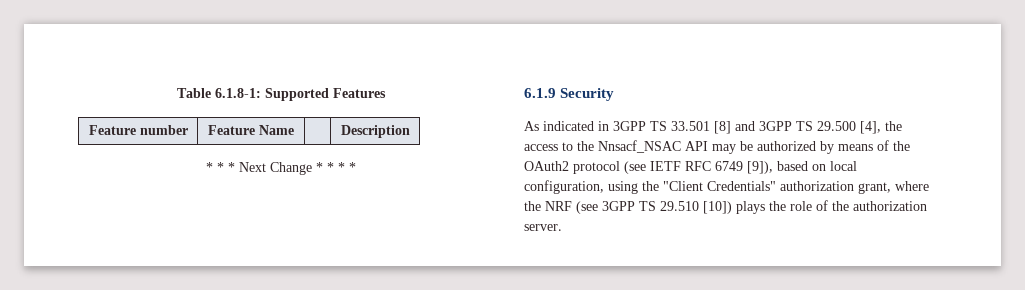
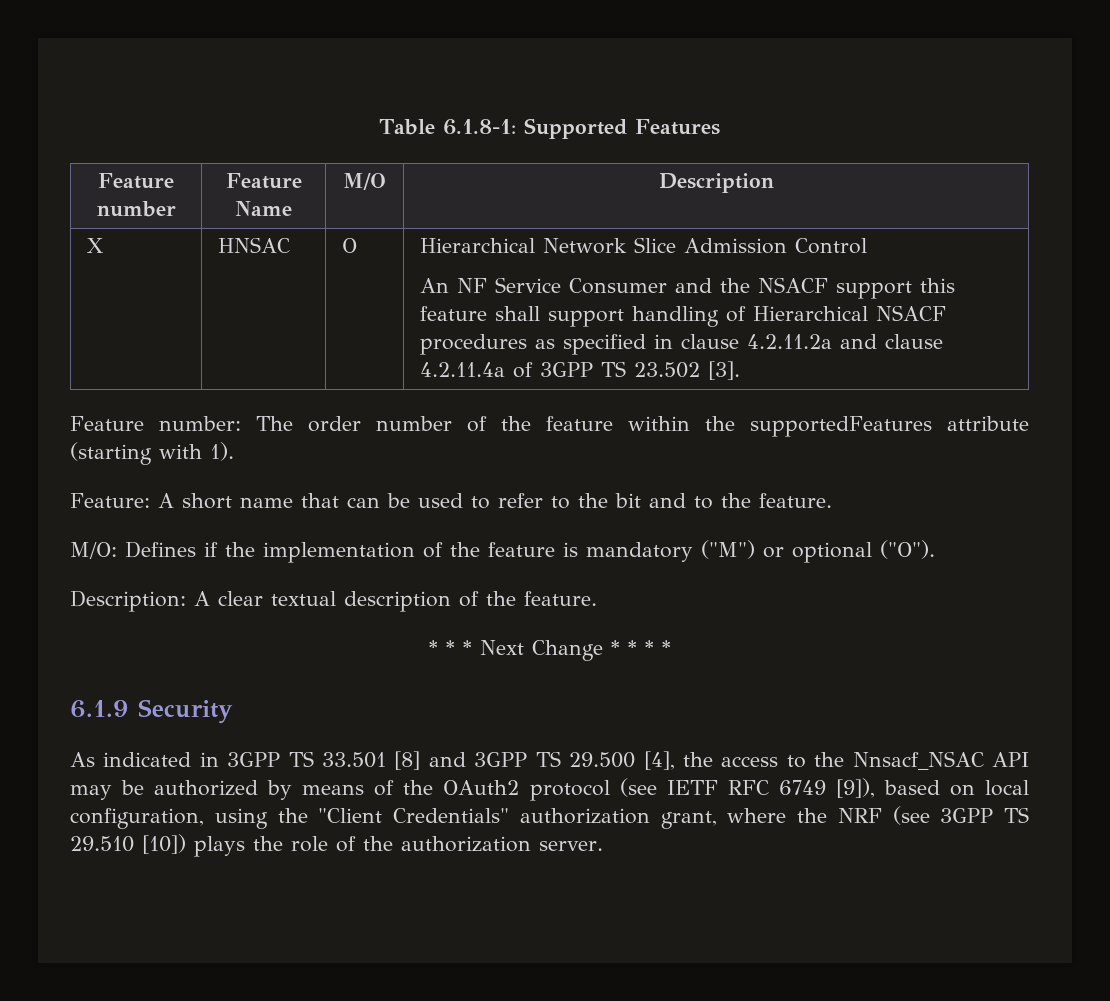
- Feature number | Feature Name | | Description
+ Feature number | Feature Name | M/O | Description
+ X | HNSAC | O | Hierarchical Network Slice Admission Control
+ An NF Service Consumer and the NSACF support this feature shall support handling of Hierarchical NSACF procedures as specified in clause 4.2.11.2a and clause 4.2.11.4a of 3GPP TS 23.502 [3].
+ Feature number: The order number of the feature within the supportedFeatures attribute (starting with 1).
+ Feature: A short name that can be used to refer to the bit and to the feature.
+ M/O: Defines if the implementation of the feature is mandatory ("M") or optional ("O").
+ Description: A clear textual description of the feature.

